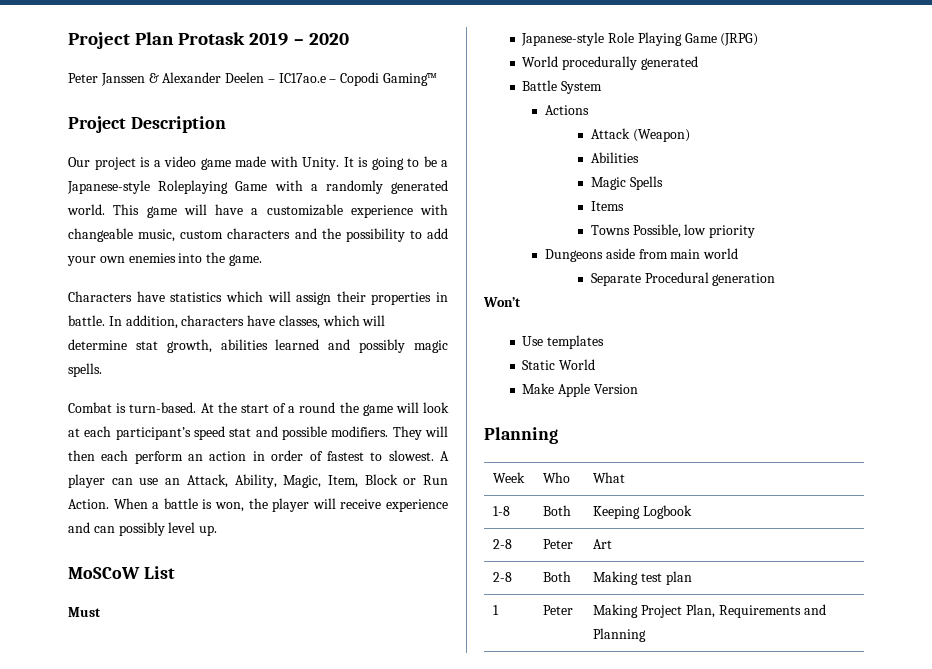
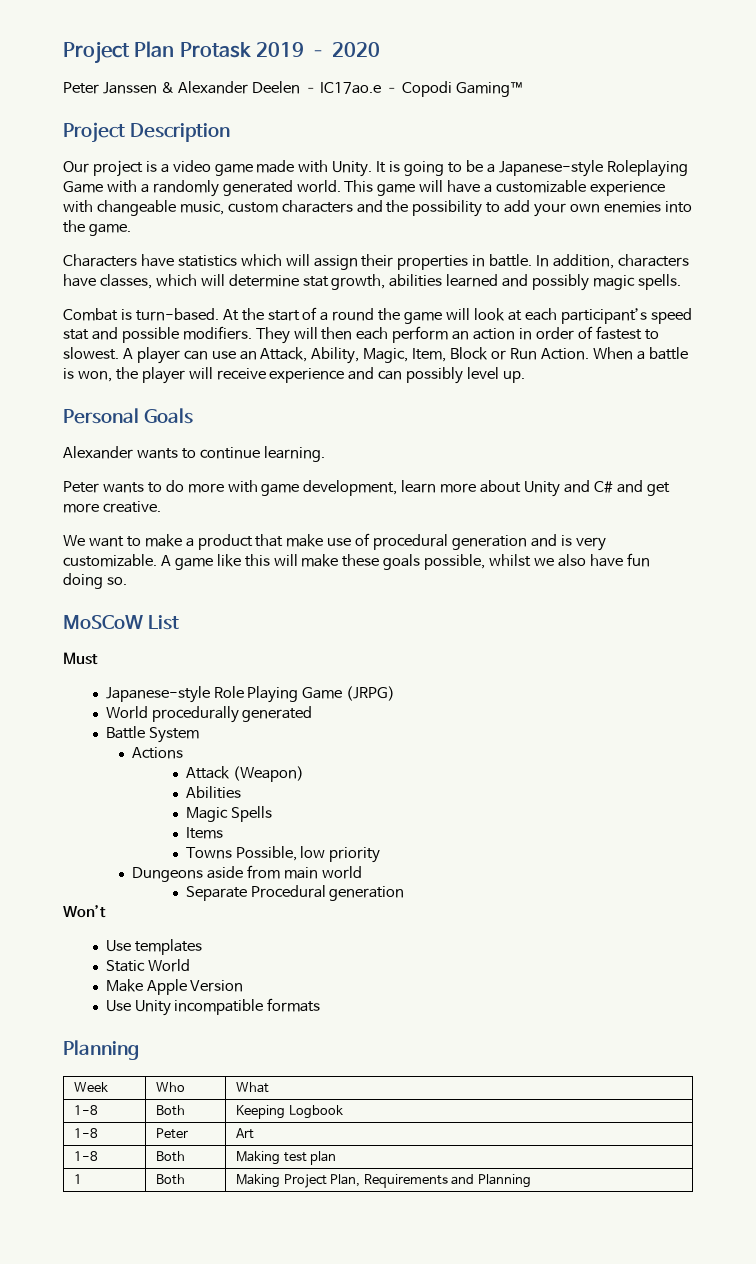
+ Personal Goals
+ Alexander wants to continue learning.
+ Peter wants to do more with game development, learn more about Unity and C# and get more creative.
+ We want to make a product that make use of procedural generation and is very customizable. A game like this will make these goals possible, whilst we also have fun doing so.
+ Use Unity incompatible formats
- 2-8 | Peter | Art
+ 1-8 | Peter | Art
- 2-8 | Both | Making test plan
+ 1-8 | Both | Making test plan
- 1 | Peter | Making Project Plan, Requirements and Planning
+ 1 | Both | Making Project Plan, Requirements and Planning

